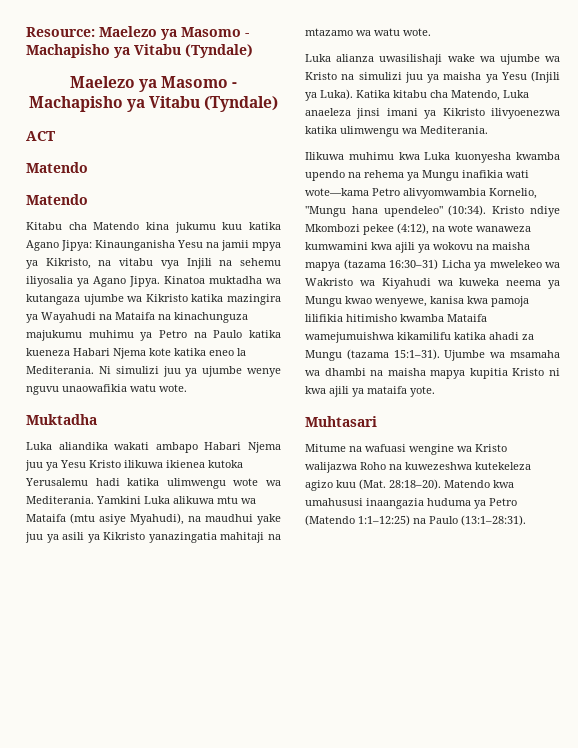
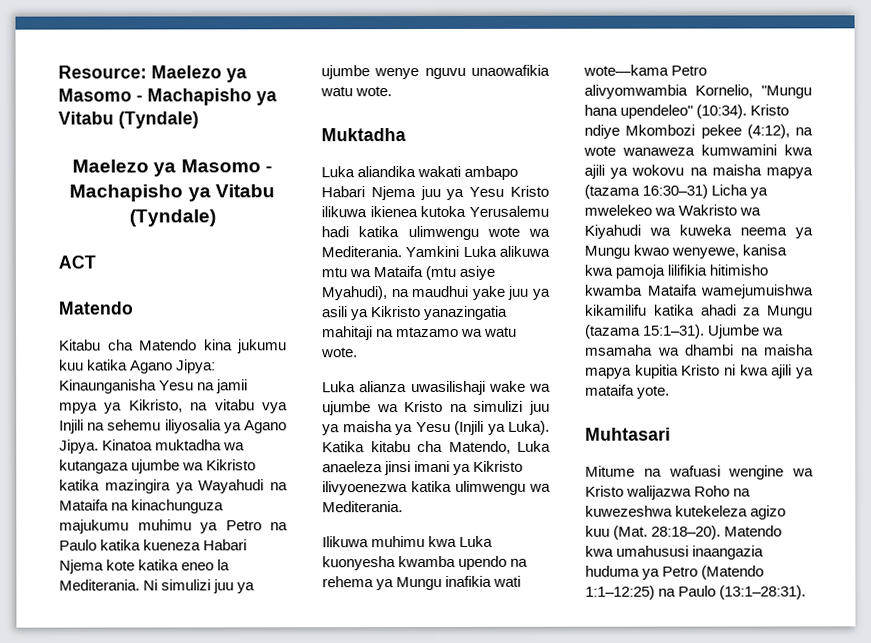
  ACT
- Matendo

